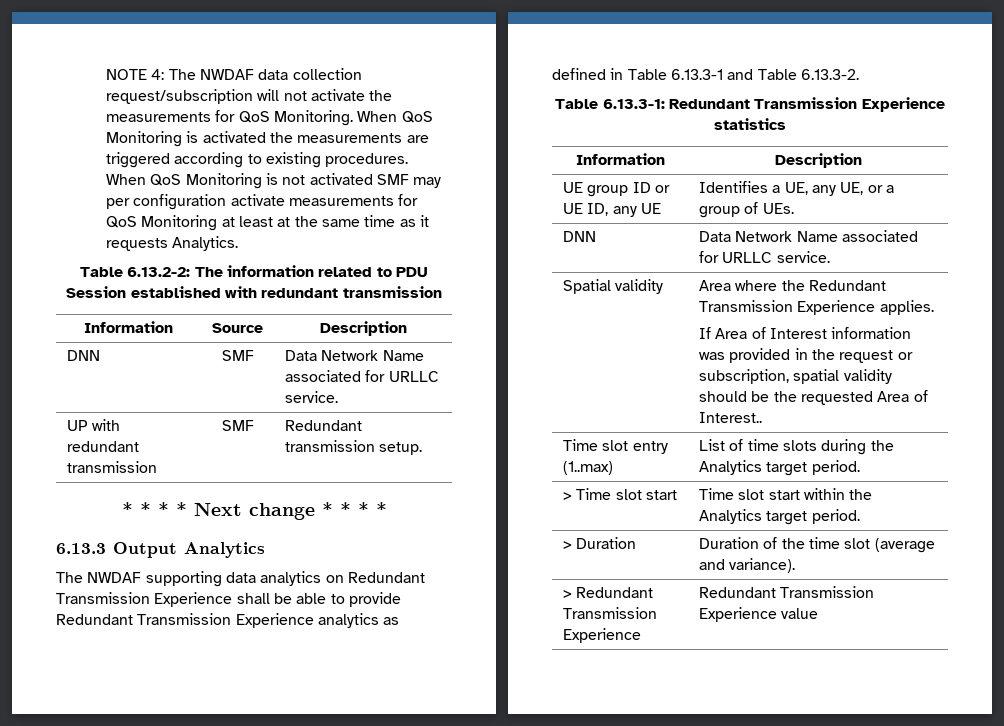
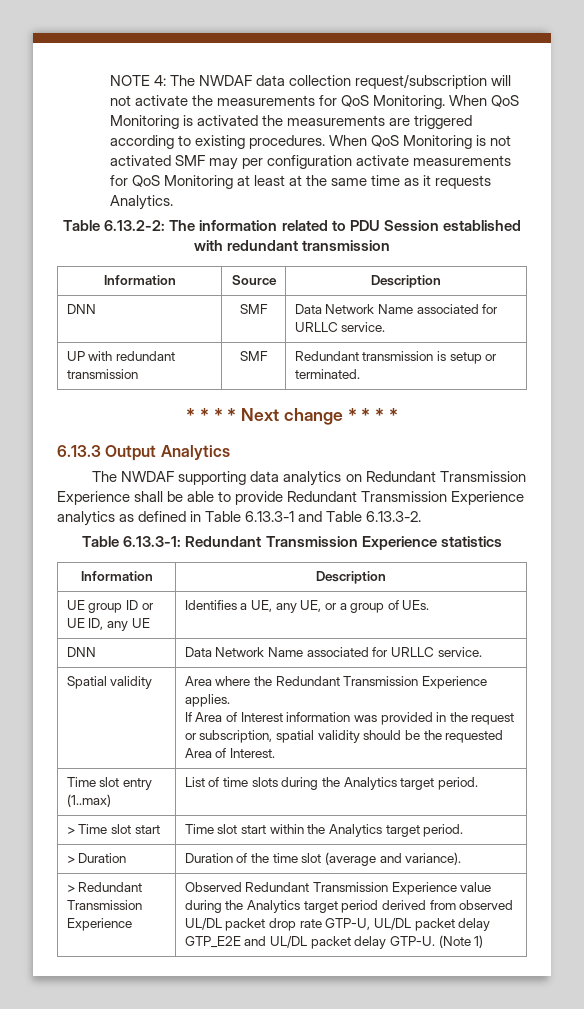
- UP with redundant transmission | SMF | Redundant transmission setup.
+ UP with redundant transmission | SMF | Redundant transmission is setup or terminated.
  Spatial validity | Area where the Redundant Transmission Experience applies.
- If Area of Interest information was provided in the request or subscription, spatial validity should be the requested Area of Interest..
+ If Area of Interest information was provided in the request or subscription, spatial validity should be the requested Area of Interest.
- > Redundant Transmission Experience | Redundant Transmission Experience value
+ > Redundant Transmission Experience | Observed Redundant Transmission Experience value during the Analytics target period derived from observed UL/DL packet drop rate GTP-U, UL/DL packet delay GTP_E2E and UL/DL packet delay GTP-U. (Note 1)

